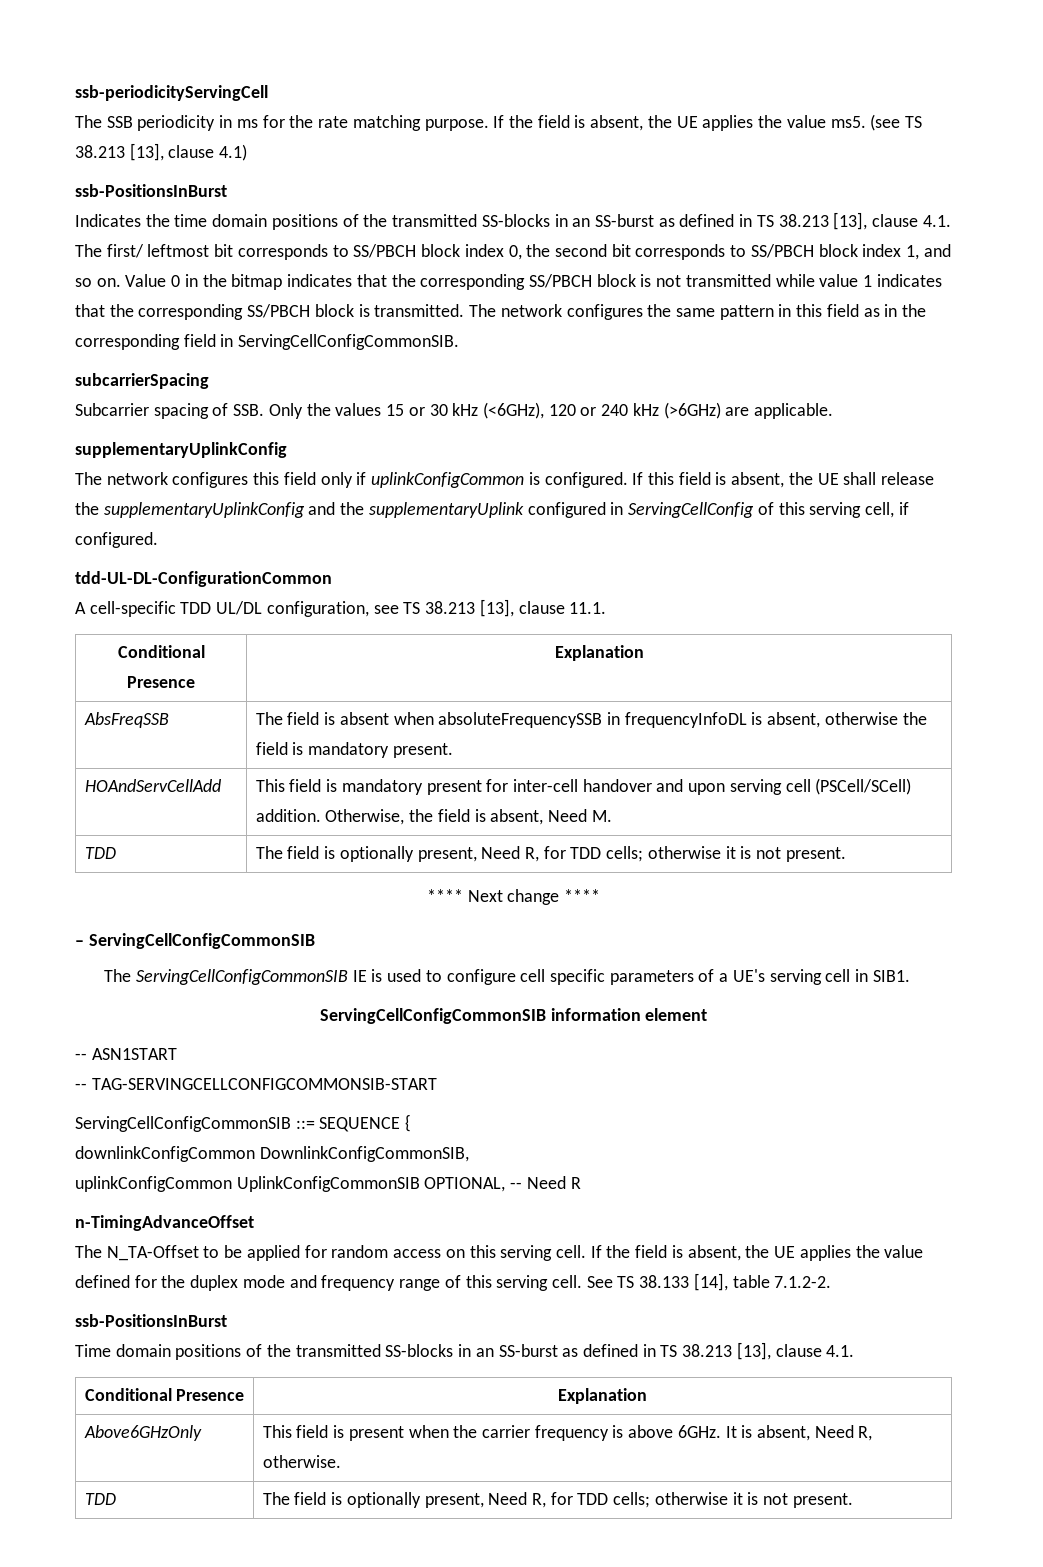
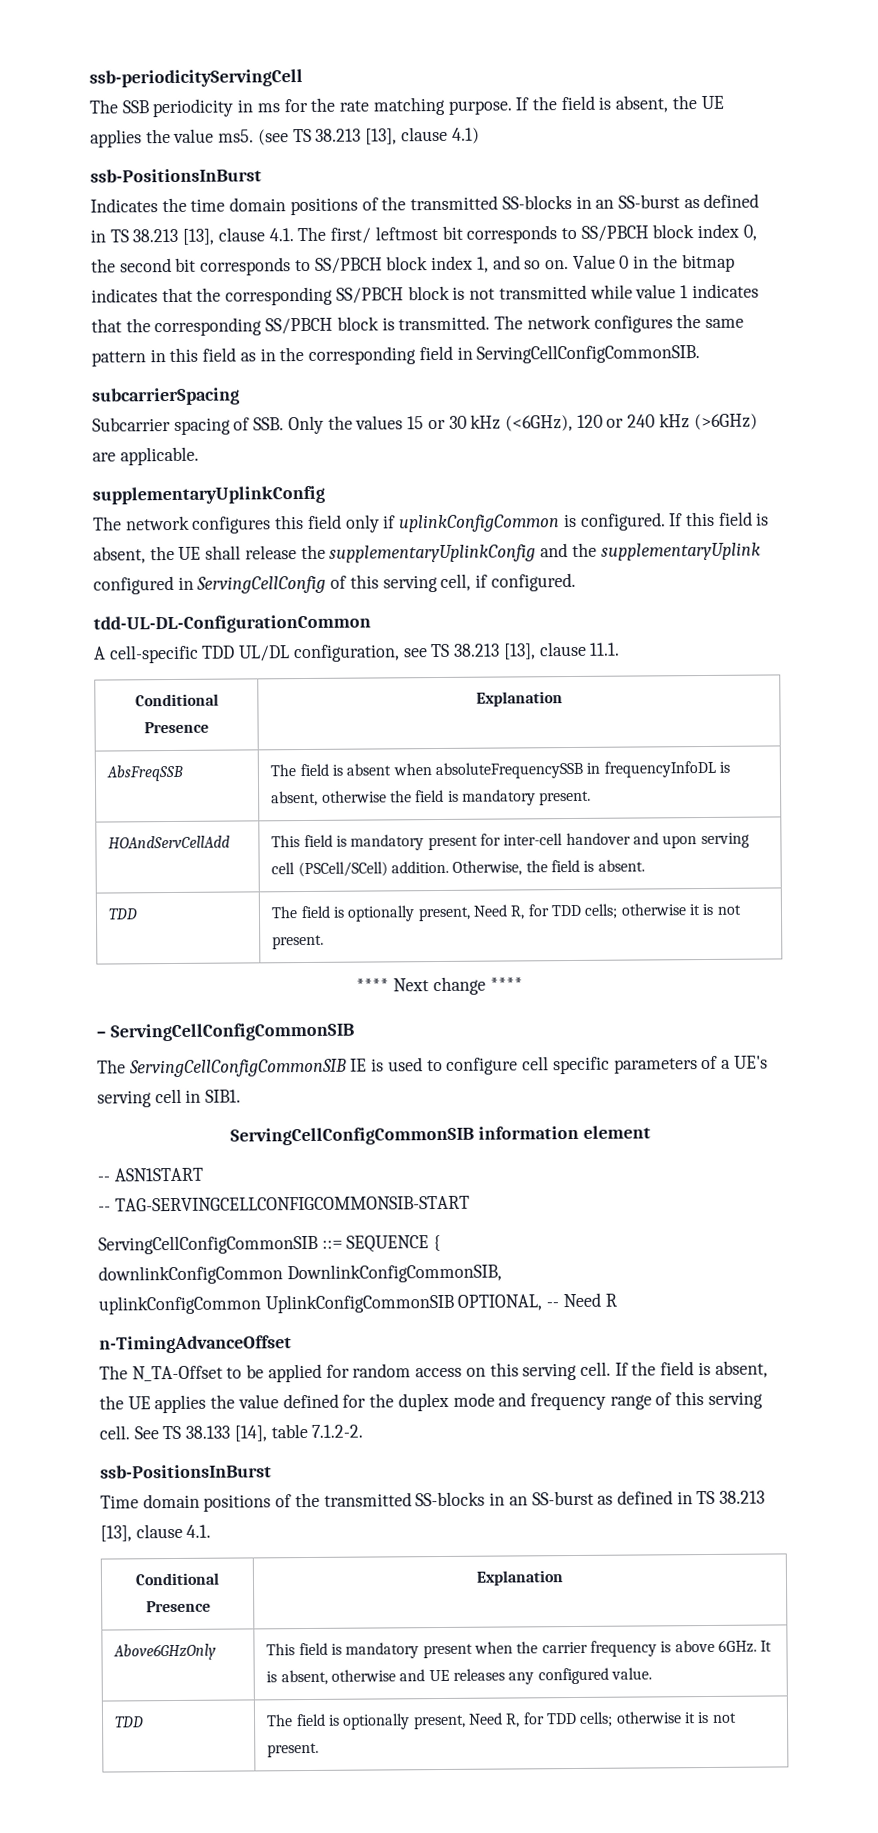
- HOAndServCellAdd | This field is mandatory present for inter-cell handover and upon serving cell (PSCell/SCell) addition. Otherwise, the field is absent, Need M.
+ HOAndServCellAdd | This field is mandatory present for inter-cell handover and upon serving cell (PSCell/SCell) addition. Otherwise, the field is absent.
- Above6GHzOnly | This field is present when the carrier frequency is above 6GHz. It is absent, Need R, otherwise.
+ Above6GHzOnly | This field is mandatory present when the carrier frequency is above 6GHz. It is absent, otherwise and UE releases any configured value.

